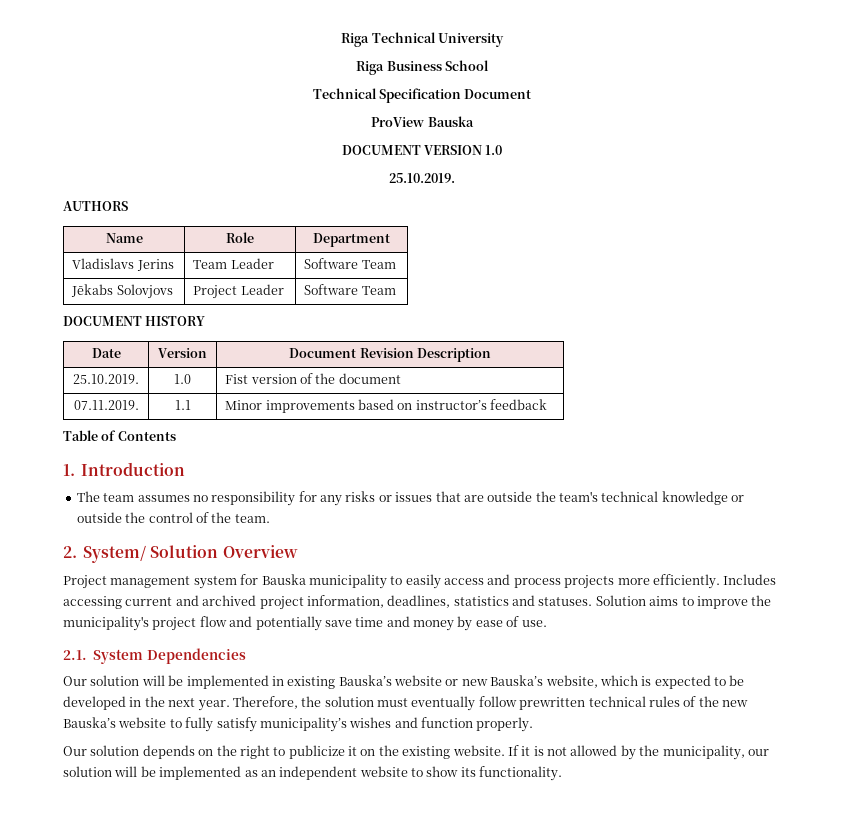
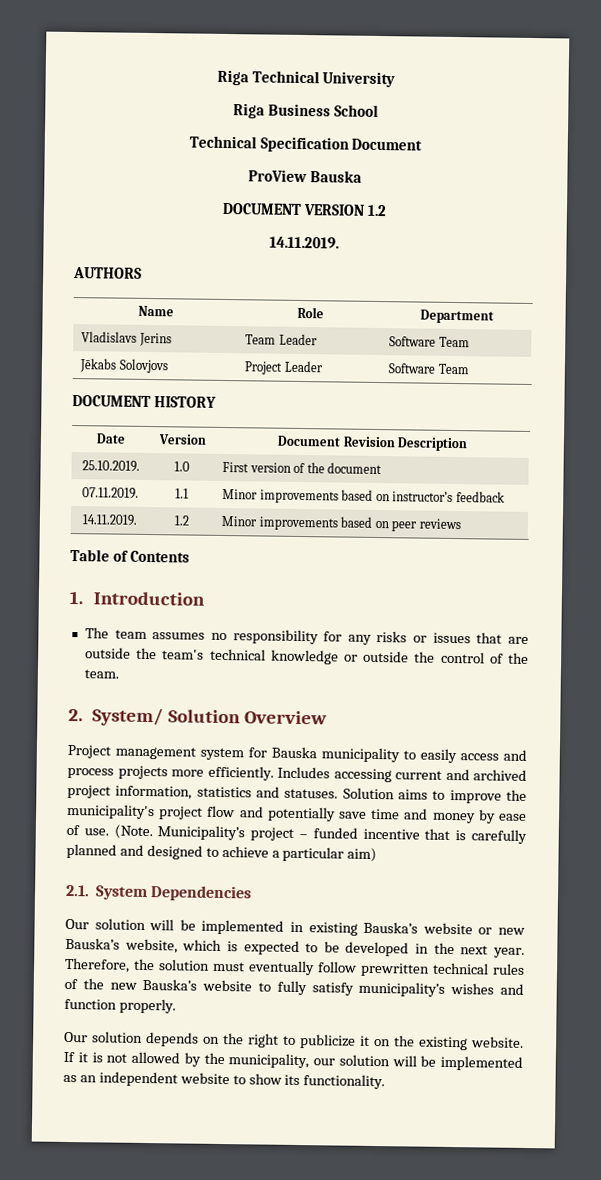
- DOCUMENT VERSION 1.0
- 25.10.2019.
+ DOCUMENT VERSION 1.2
+ 14.11.2019.
- 25.10.2019. | 1.0 | Fist version of the document
+ 25.10.2019. | 1.0 | First version of the document
+ 14.11.2019. | 1.2 | Minor improvements based on peer reviews
- Includes accessing current and archived project information, deadlines, statistics and statuses.
+ Includes accessing current and archived project information, statistics and statuses.
+ (Note. Municipality’s project – funded incentive that is carefully planned and designed to achieve a particular aim)

